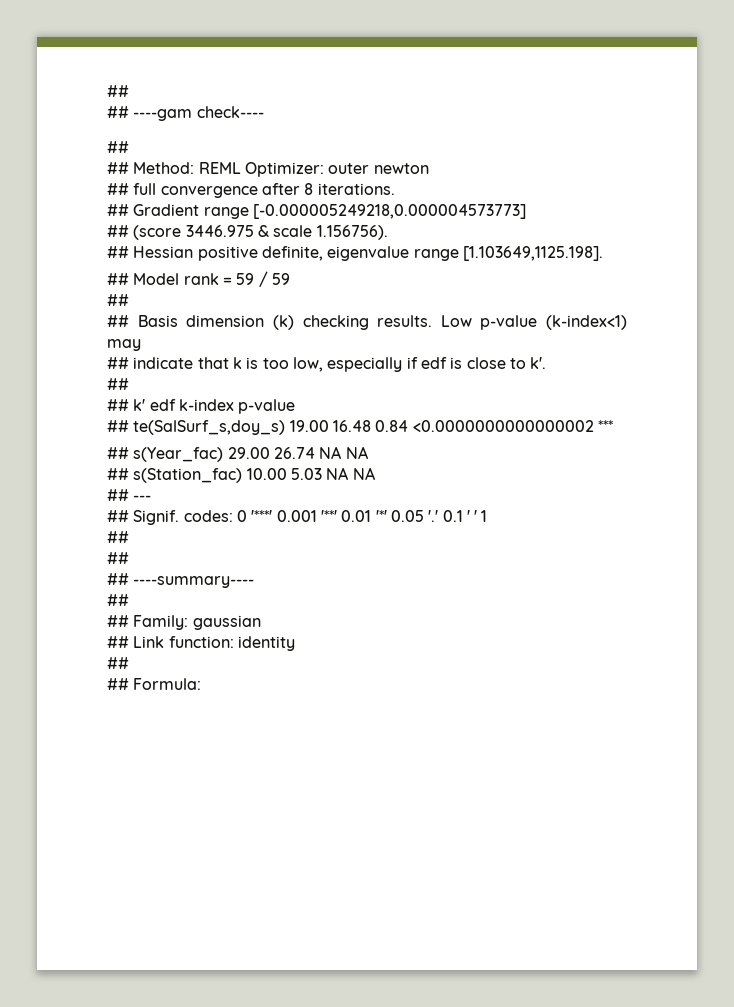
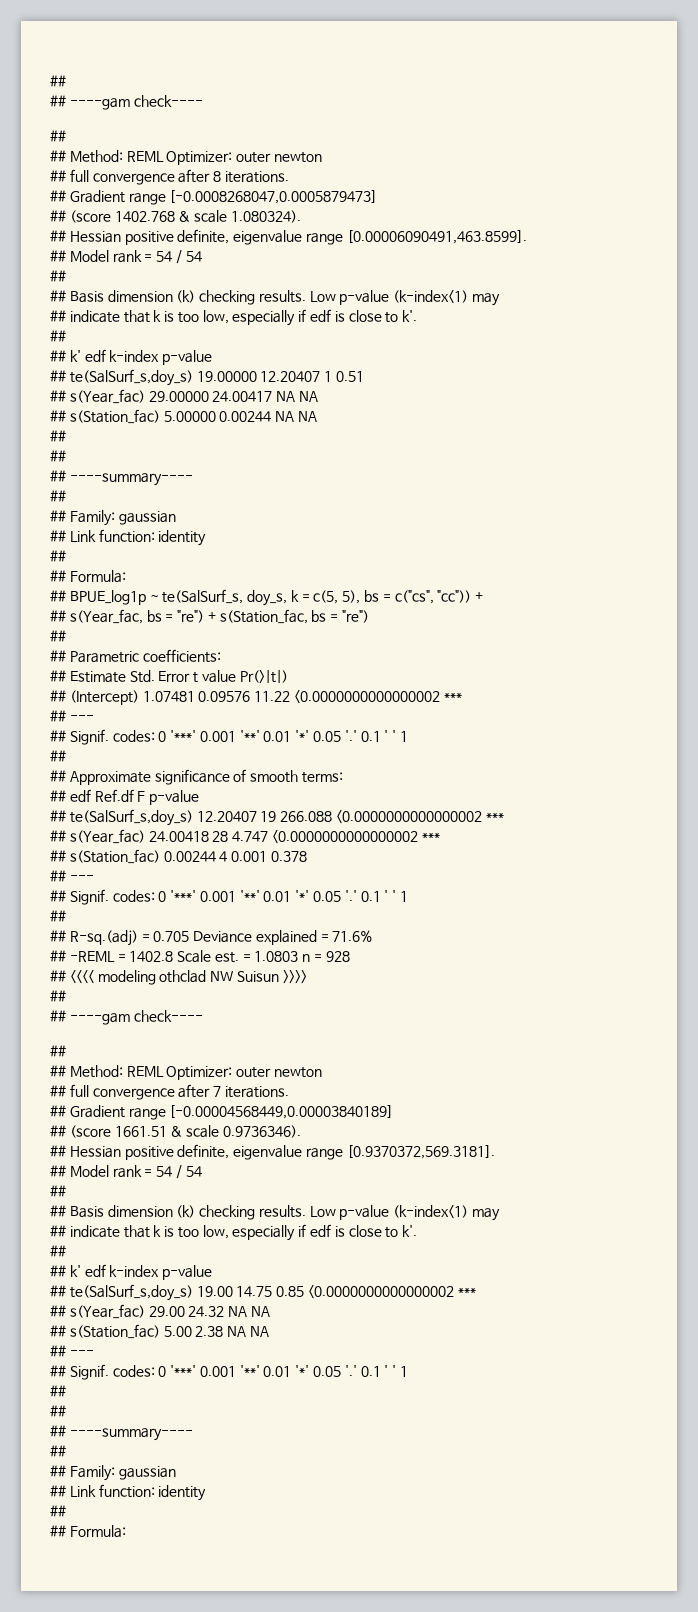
- ## Gradient range [-0.000005249218,0.000004573773]
- ## (score 3446.975 & scale 1.156756).
- ## Hessian positive definite, eigenvalue range [1.103649,1125.198].
- ## Model rank = 59 / 59
+ ## Gradient range [-0.0008268047,0.0005879473]
+ ## (score 1402.768 & scale 1.080324).
+ ## Hessian positive definite, eigenvalue range [0.00006090491,463.8599].
+ ## Model rank = 54 / 54
+ ##
+ ## Basis dimension (k) checking results. Low p-value (k-index<1) may
+ ## indicate that k is too low, especially if edf is close to k'.
+ ##
+ ## k' edf k-index p-value
+ ## te(SalSurf_s,doy_s) 19.00000 12.20407 1 0.51
+ ## s(Year_fac) 29.00000 24.00417 NA NA
+ ## s(Station_fac) 5.00000 0.00244 NA NA
+ ##
+ ##
+ ## ----summary----
+ ##
+ ## Family: gaussian
+ ## Link function: identity
+ ##
+ ## Formula:
+ ## BPUE_log1p ~ te(SalSurf_s, doy_s, k = c(5, 5), bs = c("cs", "cc")) +
+ ## s(Year_fac, bs = "re") + s(Station_fac, bs = "re")
+ ##
+ ## Parametric coefficients:
+ ## Estimate Std. Error t value Pr(>|t|)
+ ## (Intercept) 1.07481 0.09576 11.22 <0.0000000000000002 ***
+ ## ---
+ ## Signif. codes: 0 '***' 0.001 '**' 0.01 '*' 0.05 '.' 0.1 ' ' 1
+ ##
+ ## Approximate significance of smooth terms:
+ ## edf Ref.df F p-value
+ ## te(SalSurf_s,doy_s) 12.20407 19 266.088 <0.0000000000000002 ***
+ ## s(Year_fac) 24.00418 28 4.747 <0.0000000000000002 ***
+ ## s(Station_fac) 0.00244 4 0.001 0.378
+ ## ---
+ ## Signif. codes: 0 '***' 0.001 '**' 0.01 '*' 0.05 '.' 0.1 ' ' 1
+ ##
+ ## R-sq.(adj) = 0.705 Deviance explained = 71.6%
+ ## -REML = 1402.8 Scale est. = 1.0803 n = 928
+ ## <<<< modeling othclad NW Suisun >>>>
+ ##
+ ## ----gam check----
+ ##
+ ## Method: REML Optimizer: outer newton
+ ## full convergence after 7 iterations.
+ ## Gradient range [-0.00004568449,0.00003840189]
+ ## (score 1661.51 & scale 0.9736346).
+ ## Hessian positive definite, eigenvalue range [0.9370372,569.3181].
+ ## Model rank = 54 / 54
- ## te(SalSurf_s,doy_s) 19.00 16.48 0.84 <0.0000000000000002 ***
+ ## te(SalSurf_s,doy_s) 19.00 14.75 0.85 <0.0000000000000002 ***
- ## s(Year_fac) 29.00 26.74 NA NA
- ## s(Station_fac) 10.00 5.03 NA NA
+ ## s(Year_fac) 29.00 24.32 NA NA
+ ## s(Station_fac) 5.00 2.38 NA NA

